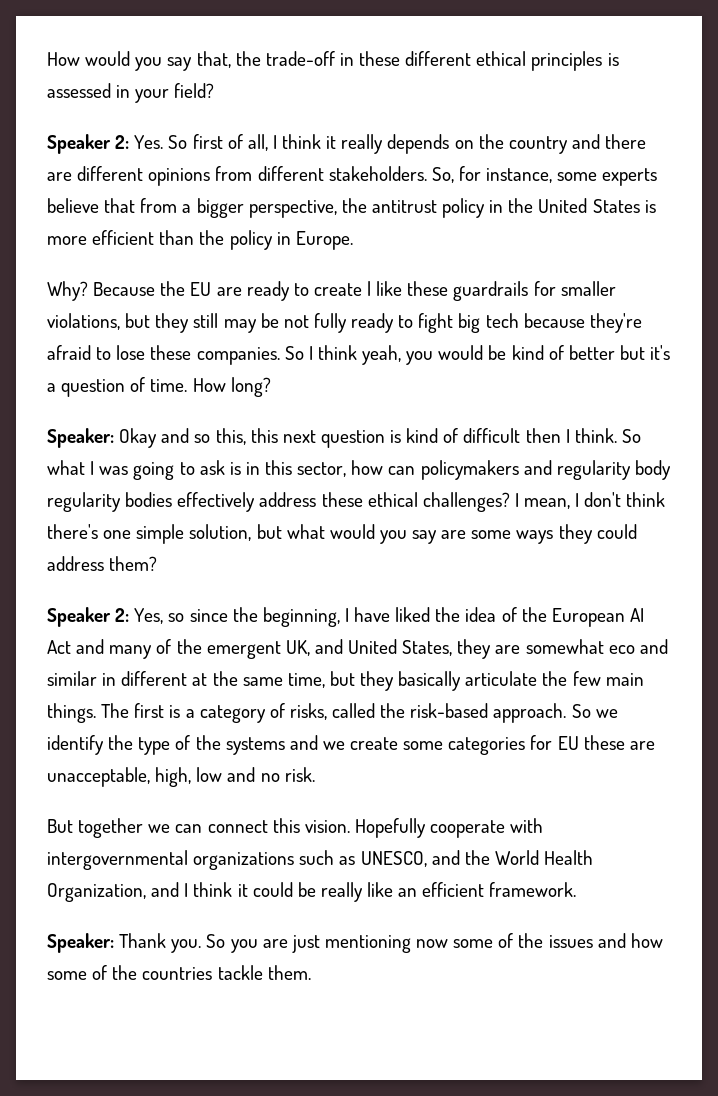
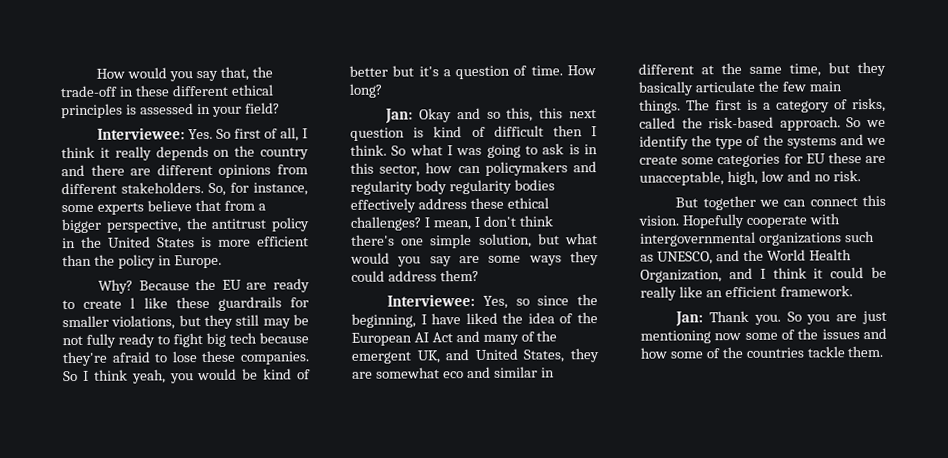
- Speaker 2: Yes. So first of all, I think it really depends on the country and there are different opinions from different stakeholders.
+ Interviewee: Yes. So first of all, I think it really depends on the country and there are different opinions from different stakeholders.
- Speaker: Okay and so this, this next question is kind of difficult then I think.
+ Jan: Okay and so this, this next question is kind of difficult then I think.
- Speaker 2: Yes, so since the beginning, I have liked the idea of the European AI Act and many of the emergent UK, and United States, they are somewhat eco and similar in different at the same time, but they basically articulate the few main things.
+ Interviewee: Yes, so since the beginning, I have liked the idea of the European AI Act and many of the emergent UK, and United States, they are somewhat eco and similar in different at the same time, but they basically articulate the few main things.
- Speaker: Thank you.
+ Jan: Thank you.

